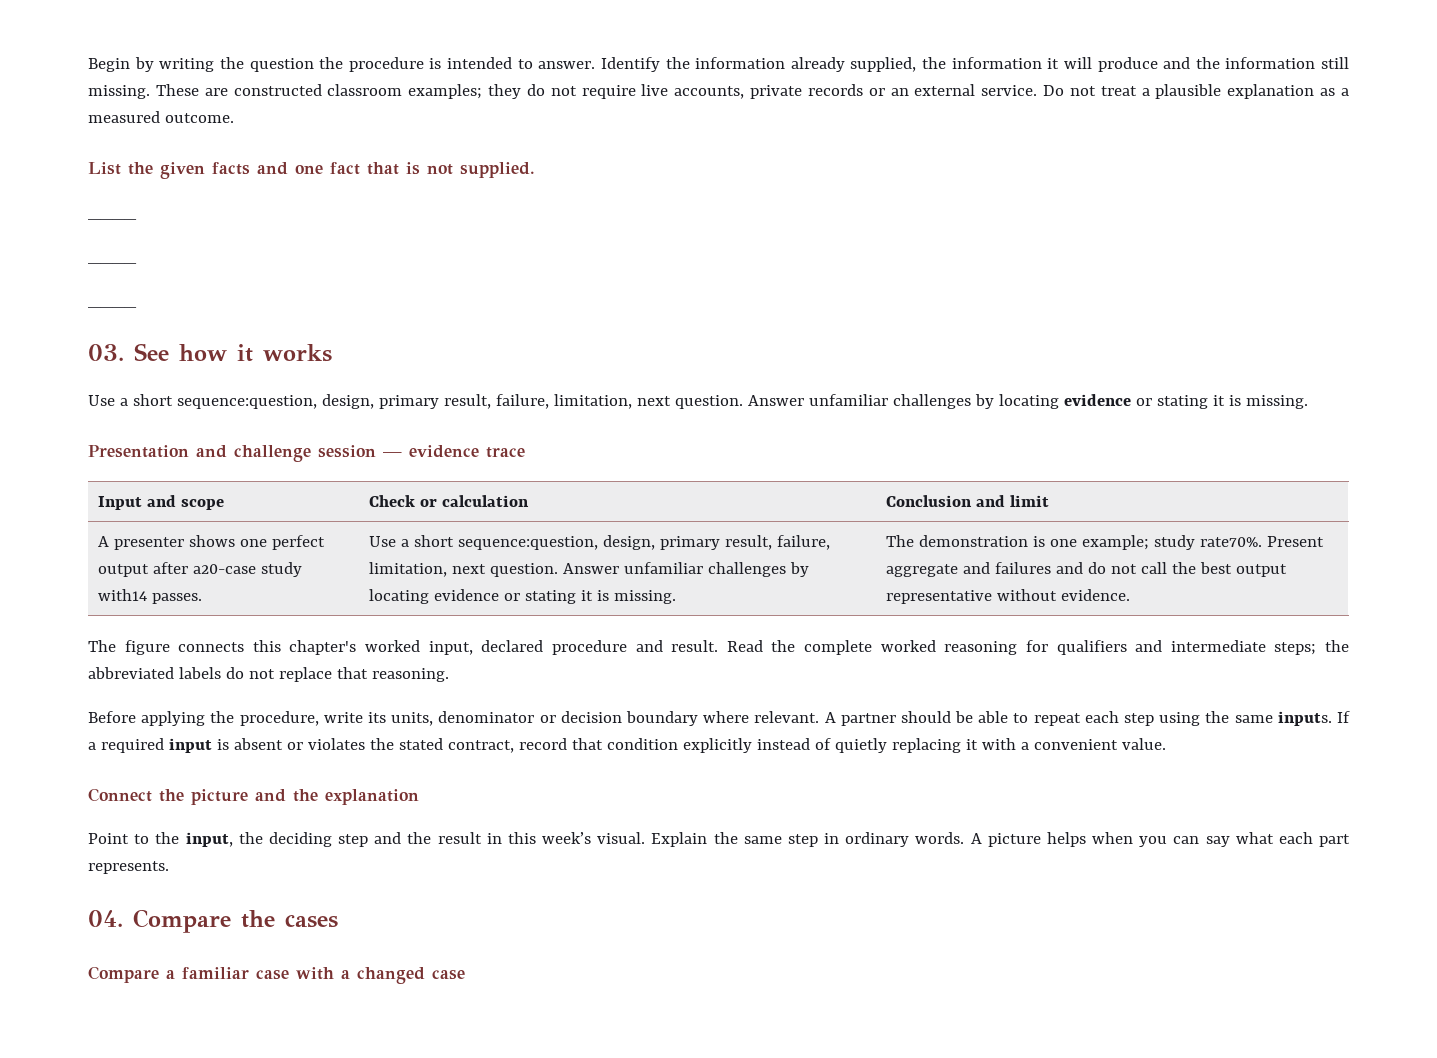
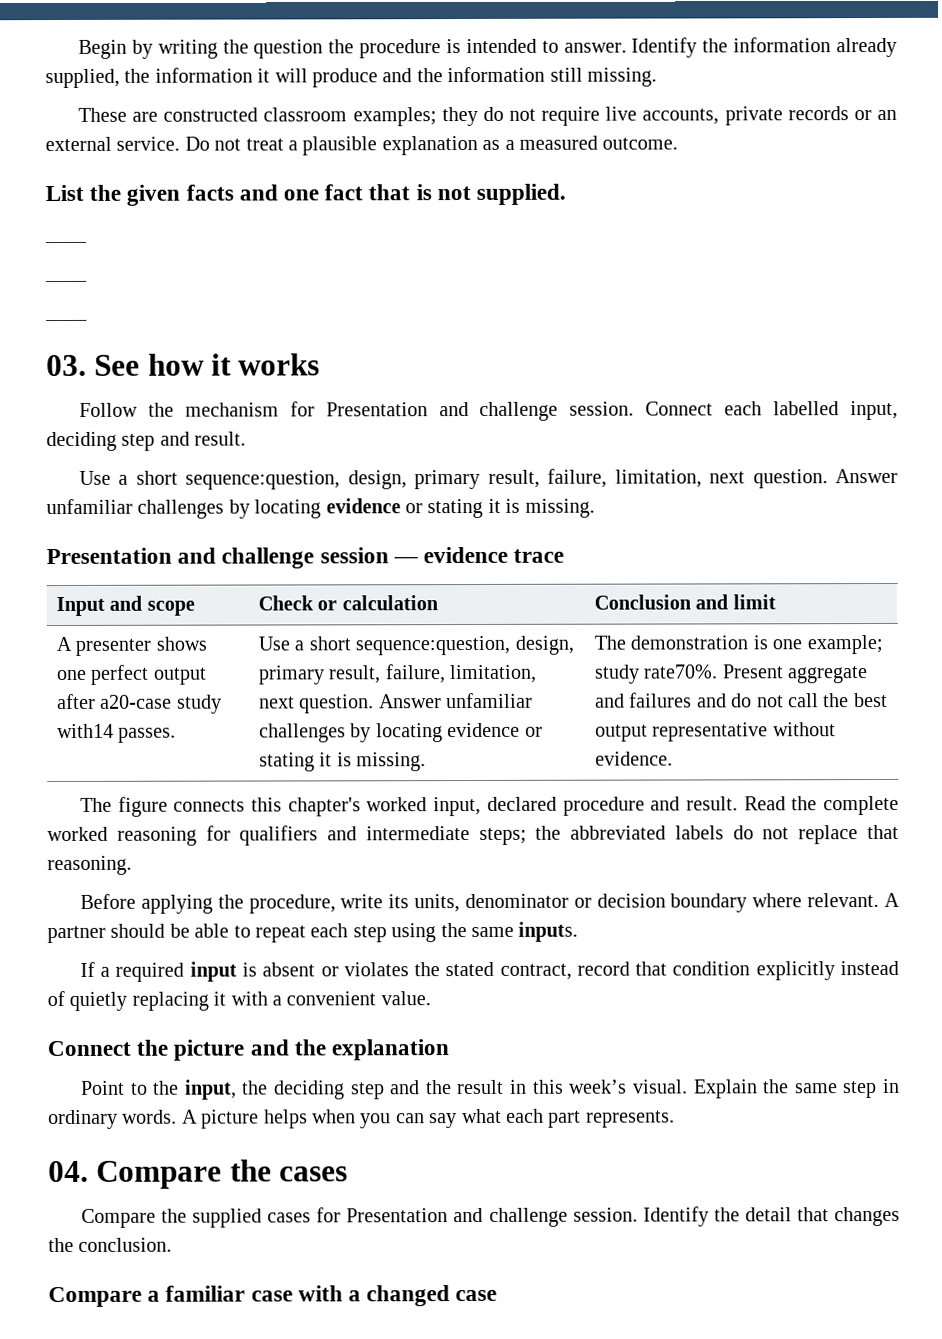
- Identify the information already supplied, the information it will produce and the information still missing. These are constructed classroom examples; they do not require live accounts, private records or an external service.
+ Identify the information already supplied, the information it will produce and the information still missing.
+ These are constructed classroom examples; they do not require live accounts, private records or an external service.
+ Follow the mechanism for Presentation and challenge session. Connect each labelled input, deciding step and result.
- A partner should be able to repeat each step using the same inputs. If a required input is absent or violates the stated contract, record that condition explicitly instead of quietly replacing it with a convenient value.
+ A partner should be able to repeat each step using the same inputs.
+ If a required input is absent or violates the stated contract, record that condition explicitly instead of quietly replacing it with a convenient value.
+ Compare the supplied cases for Presentation and challenge session. Identify the detail that changes the conclusion.

